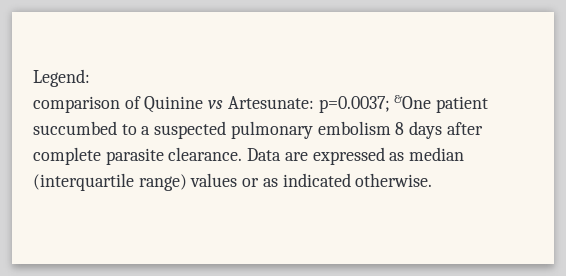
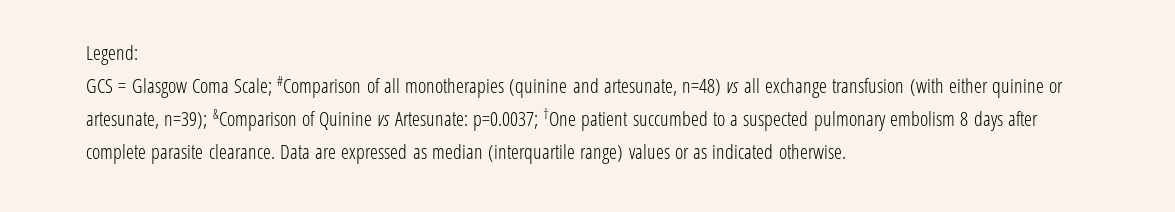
- comparison of Quinine vs Artesunate: p=0.0037; &One patient succumbed to a suspected pulmonary embolism 8 days after complete parasite clearance.
+ GCS = Glasgow Coma Scale; #Comparison of all monotherapies (quinine and artesunate, n=48) vs all exchange transfusion (with either quinine or artesunate, n=39); &Comparison of Quinine vs Artesunate: p=0.0037; †One patient succumbed to a suspected pulmonary embolism 8 days after complete parasite clearance.

